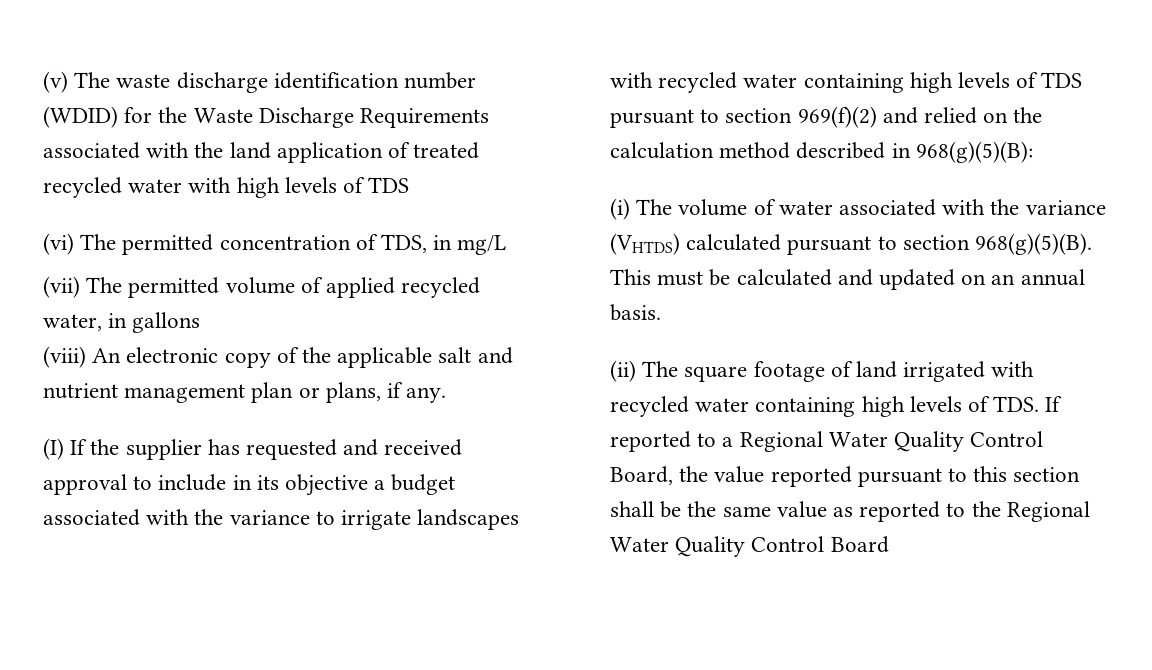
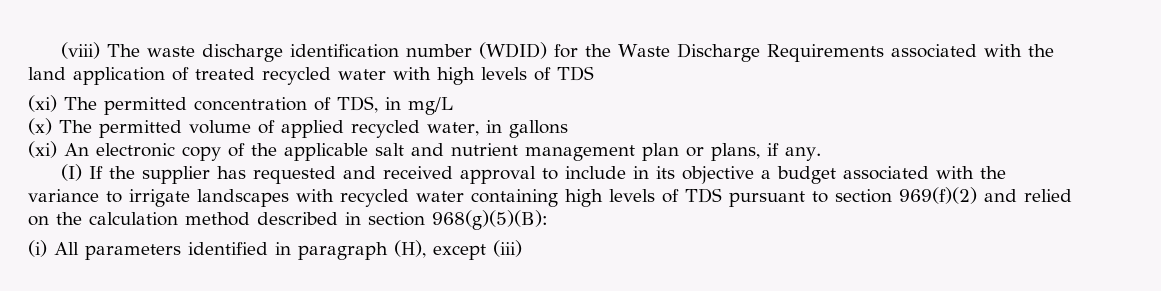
- (v) The waste discharge identification number (WDID) for the Waste Discharge Requirements associated with the land application of treated recycled water with high levels of TDS
+ (viii) The waste discharge identification number (WDID) for the Waste Discharge Requirements associated with the land application of treated recycled water with high levels of TDS
- (vi) The permitted concentration of TDS, in mg/L
+ (xi) The permitted concentration of TDS, in mg/L
- (vii) The permitted volume of applied recycled water, in gallons
+ (x) The permitted volume of applied recycled water, in gallons
- (viii) An electronic copy of the applicable salt and nutrient management plan or plans, if any.
+ (xi) An electronic copy of the applicable salt and nutrient management plan or plans, if any.
- (I) If the supplier has requested and received approval to include in its objective a budget associated with the variance to irrigate landscapes with recycled water containing high levels of TDS pursuant to section 969(f)(2) and relied on the calculation method described in 968(g)(5)(B):
+ (I) If the supplier has requested and received approval to include in its objective a budget associated with the variance to irrigate landscapes with recycled water containing high levels of TDS pursuant to section 969(f)(2) and relied on the calculation method described in section 968(g)(5)(B):
- (i) The volume of water associated with the variance (VHTDS) calculated pursuant to section 968(g)(5)(B). This must be calculated and updated on an annual basis.
- (ii) The square footage of land irrigated with recycled water containing high levels of TDS. If reported to a Regional Water Quality Control Board, the value reported pursuant to this section shall be the same value as reported to the Regional Water Quality Control Board
+ (i) All parameters identified in paragraph (H), except (iii)

